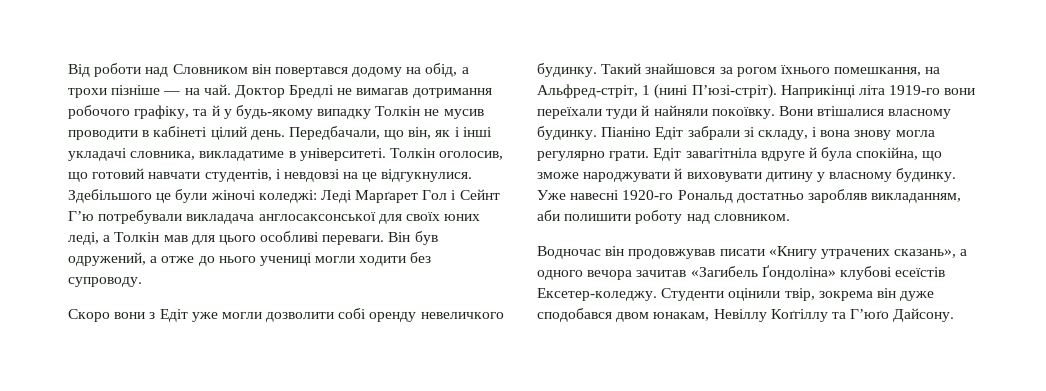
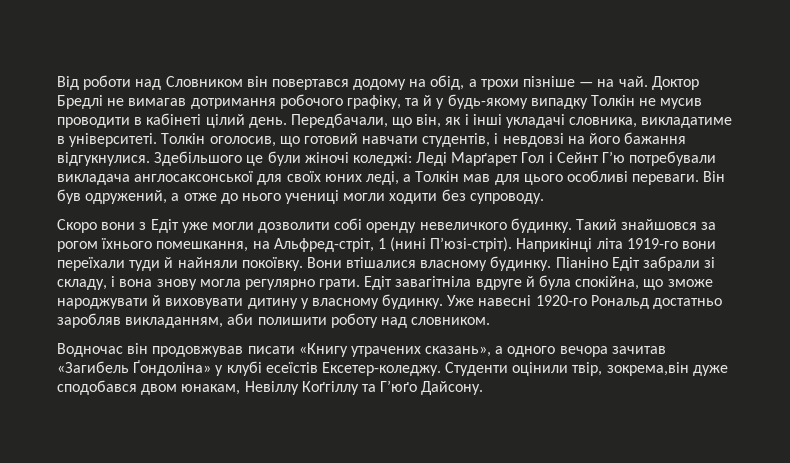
- Толкін оголосив, що готовий навчати студентів, і невдовзі на це відгукнулися.
+ Толкін оголосив, що готовий навчати студентів, і невдовзі на його бажання відгукнулися.
- Водночас він продовжував писати «Книгу утрачених сказань», а одного вечора зачитав «Загибель Ґондоліна» клубові есеїстів Ексетер-коледжу.
+ Водночас він продовжував писати «Книгу утрачених сказань», а одного вечора зачитав «Загибель Ґондоліна» у клубі есеїстів Ексетер-коледжу.
- Студенти оцінили твір, зокрема він дуже сподобався двом юнакам, Невіллу Коґгіллу та Г’юґо Дайсону.
+ Студенти оцінили твір, зокрема,він дуже сподобався двом юнакам, Невіллу Коґгіллу та Г’юґо Дайсону.

